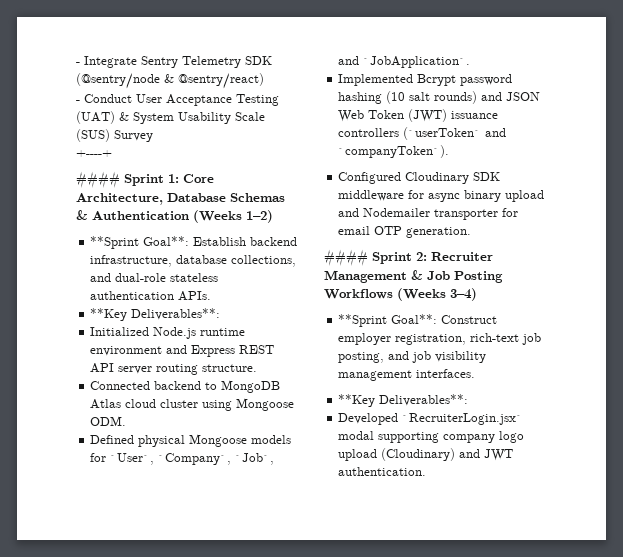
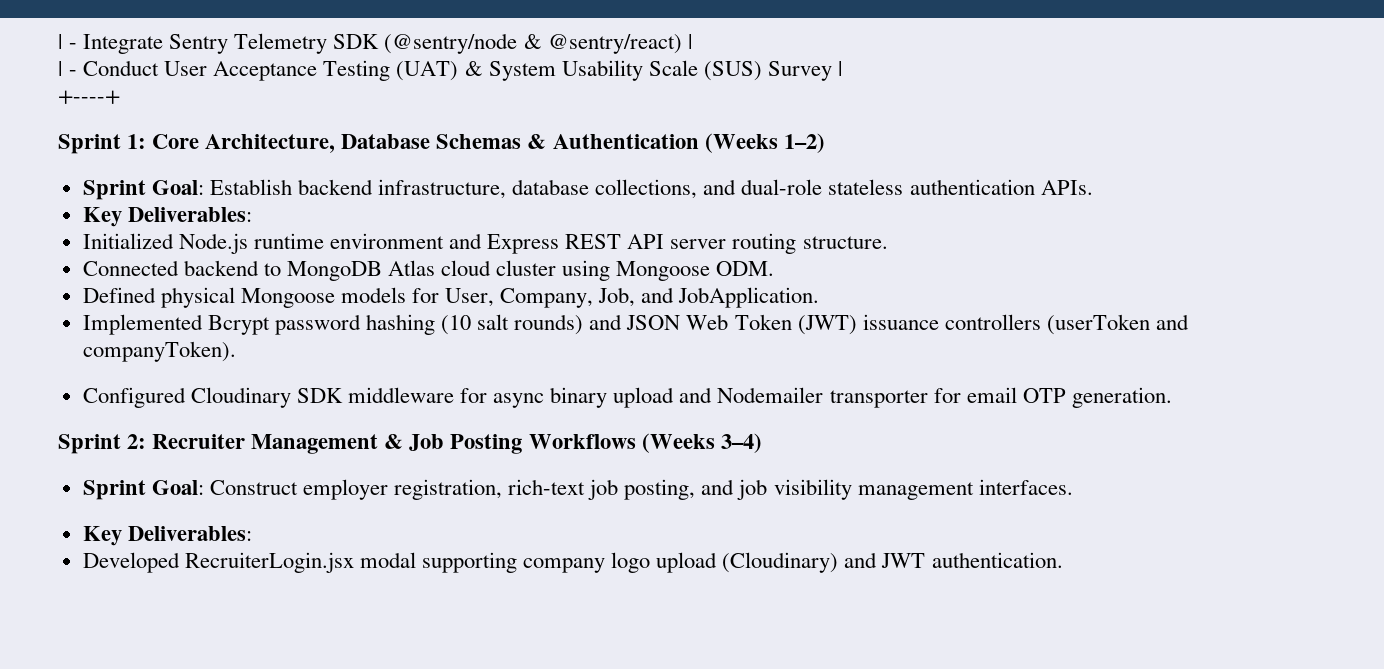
- - Integrate Sentry Telemetry SDK (@sentry/node & @sentry/react)
- - Conduct User Acceptance Testing (UAT) & System Usability Scale (SUS) Survey
+ | - Integrate Sentry Telemetry SDK (@sentry/node & @sentry/react) |
+ | - Conduct User Acceptance Testing (UAT) & System Usability Scale (SUS) Survey |
- #### Sprint 1: Core Architecture, Database Schemas & Authentication (Weeks 1–2)
+ Sprint 1: Core Architecture, Database Schemas & Authentication (Weeks 1–2)
- **Sprint Goal**: Establish backend infrastructure, database collections, and dual-role stateless authentication APIs.
- **Key Deliverables**:
+ Sprint Goal: Establish backend infrastructure, database collections, and dual-role stateless authentication APIs.
+ Key Deliverables:
- Defined physical Mongoose models for `User`, `Company`, `Job`, and `JobApplication`.
+ Defined physical Mongoose models for User, Company, Job, and JobApplication.
- Implemented Bcrypt password hashing (10 salt rounds) and JSON Web Token (JWT) issuance controllers (`userToken` and `companyToken`).
+ Implemented Bcrypt password hashing (10 salt rounds) and JSON Web Token (JWT) issuance controllers (userToken and companyToken).
- #### Sprint 2: Recruiter Management & Job Posting Workflows (Weeks 3–4)
+ Sprint 2: Recruiter Management & Job Posting Workflows (Weeks 3–4)
- **Sprint Goal**: Construct employer registration, rich-text job posting, and job visibility management interfaces.
- **Key Deliverables**:
+ Sprint Goal: Construct employer registration, rich-text job posting, and job visibility management interfaces.
+ Key Deliverables:
- Developed `RecruiterLogin.jsx` modal supporting company logo upload (Cloudinary) and JWT authentication.
+ Developed RecruiterLogin.jsx modal supporting company logo upload (Cloudinary) and JWT authentication.

